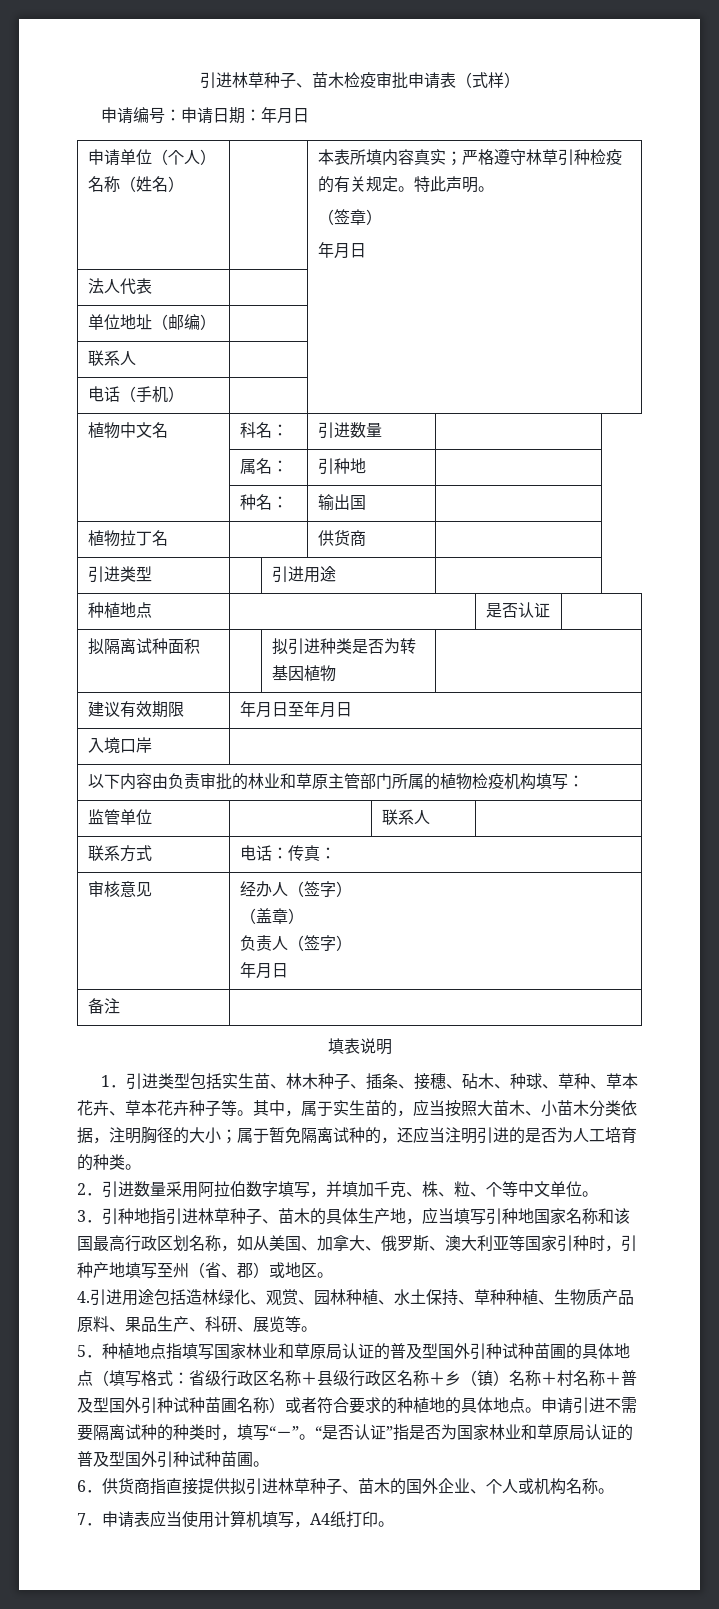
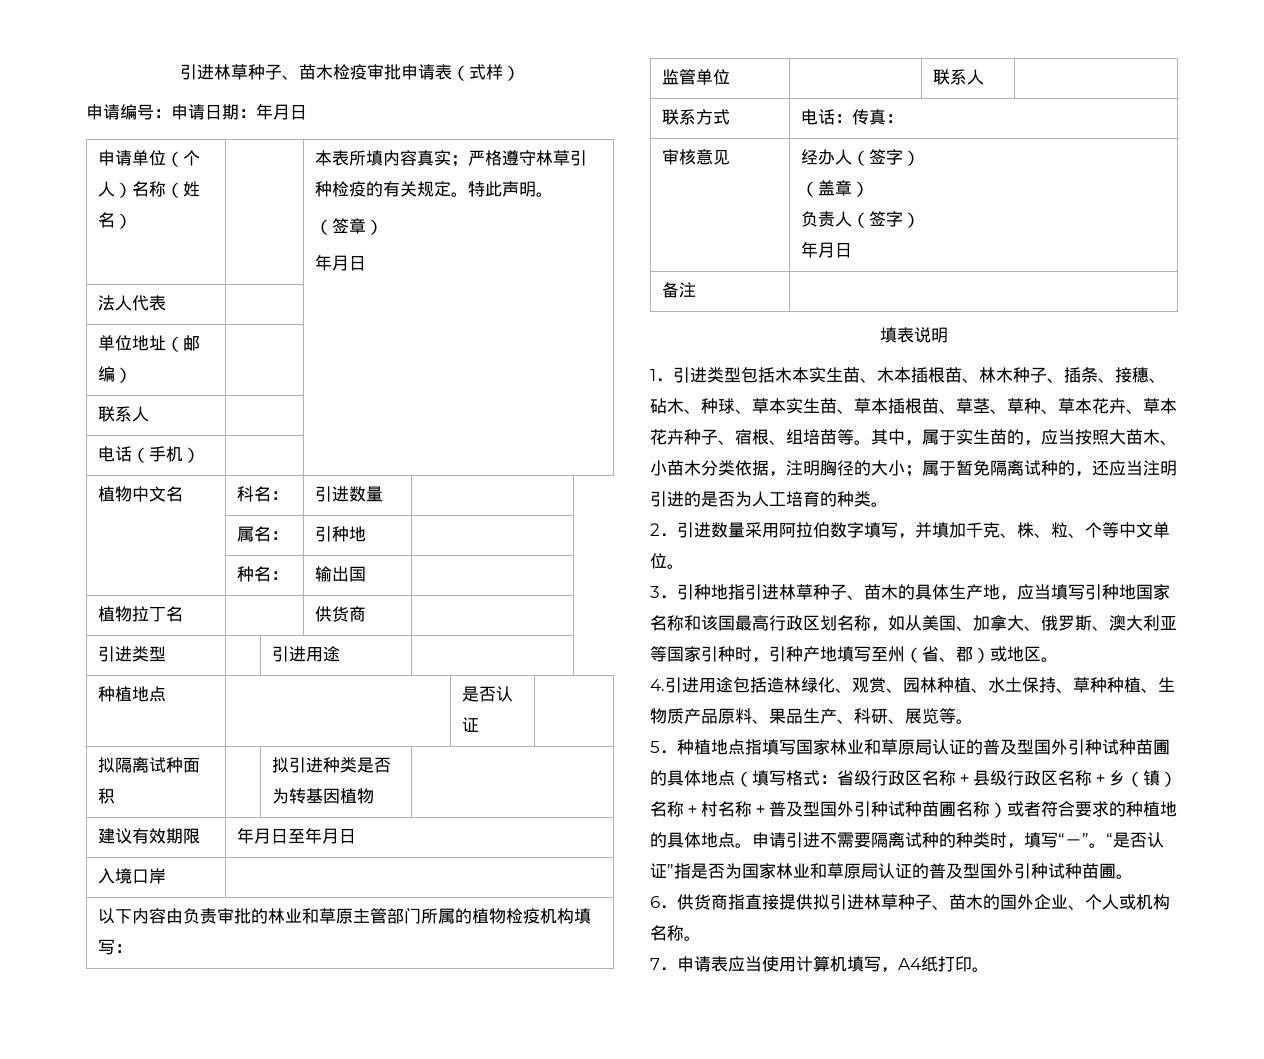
- 1．引进类型包括实生苗、林木种子、插条、接穗、砧木、种球、草种、草本花卉、草本花卉种子等。
+ 1．引进类型包括木本实生苗、木本插根苗、林木种子、插条、接穗、砧木、种球、草本实生苗、草本插根苗、草茎、草种、草本花卉、草本花卉种子、宿根、组培苗等。

